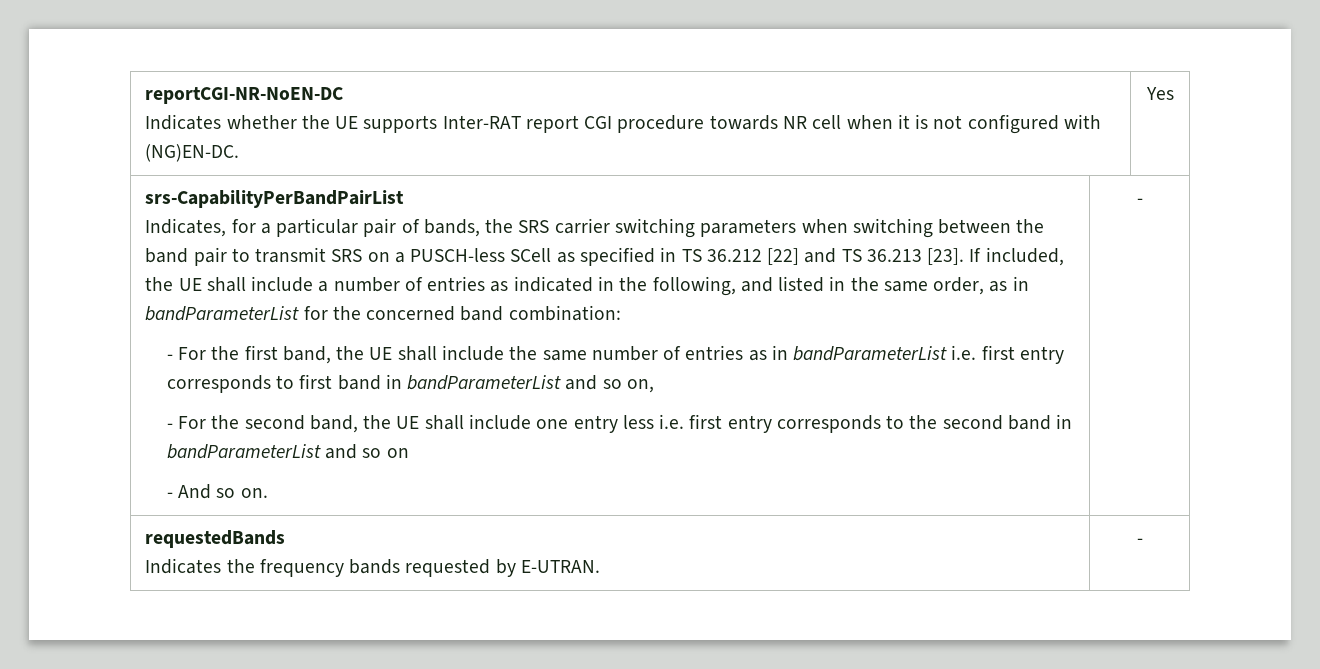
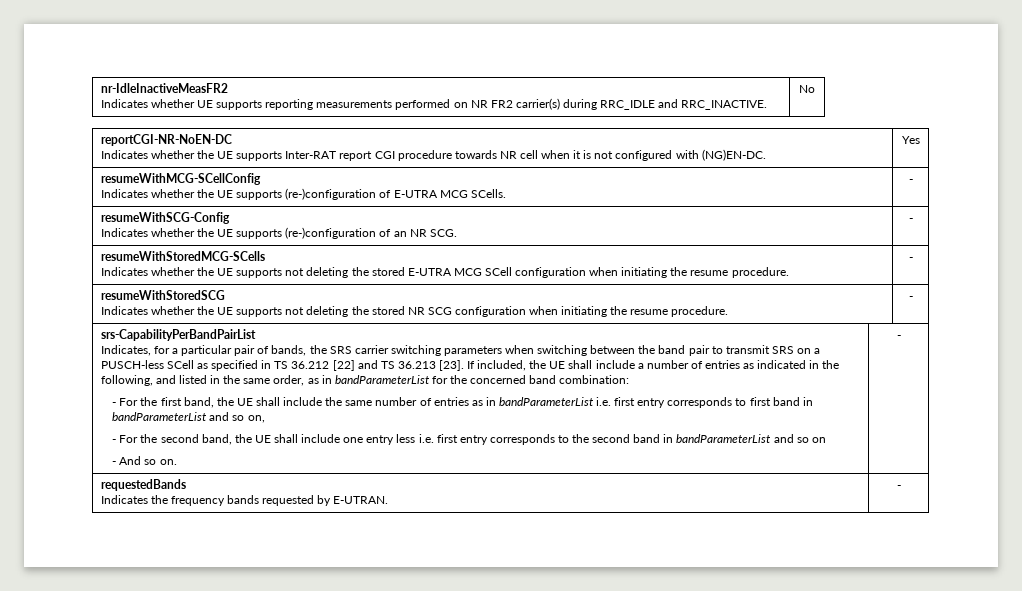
+ nr-IdleInactiveMeasFR2
+ Indicates whether UE supports reporting measurements performed on NR FR2 carrier(s) during RRC_IDLE and RRC_INACTIVE. | No
+ resumeWithMCG-SCellConfig
+ Indicates whether the UE supports (re-)configuration of E-UTRA MCG SCells. | -
+ resumeWithSCG-Config
+ Indicates whether the UE supports (re-)configuration of an NR SCG. | -
+ resumeWithStoredMCG-SCells
+ Indicates whether the UE supports not deleting the stored E-UTRA MCG SCell configuration when initiating the resume procedure. | -
+ resumeWithStoredSCG
+ Indicates whether the UE supports not deleting the stored NR SCG configuration when initiating the resume procedure. | -

